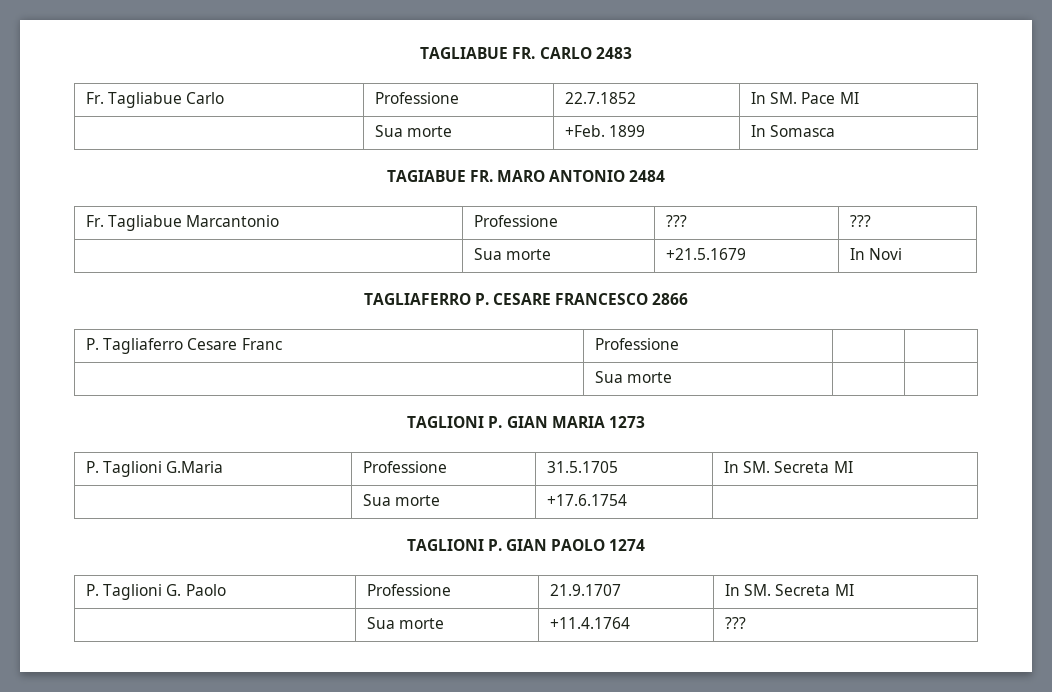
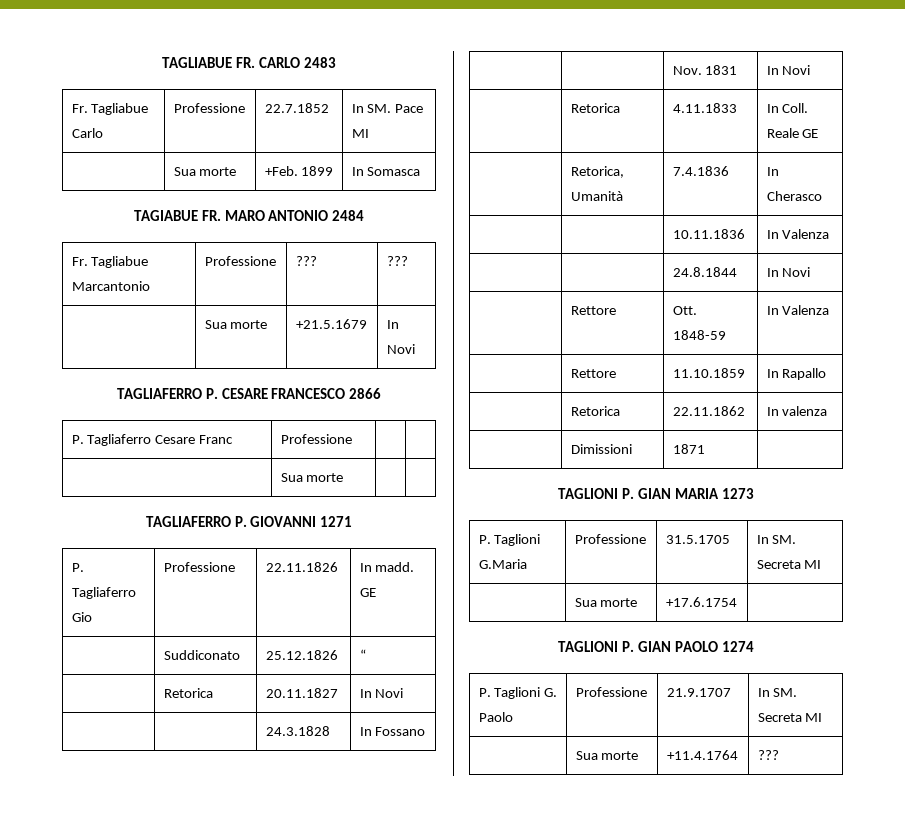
+ TAGLIAFERRO P. GIOVANNI 1271
+ P. Tagliaferro Gio | Professione | 22.11.1826 | In madd. GE
+ | Suddiconato | 25.12.1826 | “
+ | Retorica | 20.11.1827 | In Novi
+ | | 24.3.1828 | In Fossano
+ | | Nov. 1831 | In Novi
+ | Retorica | 4.11.1833 | In Coll. Reale GE
+ | Retorica, Umanità | 7.4.1836 | In Cherasco
+ | | 10.11.1836 | In Valenza
+ | | 24.8.1844 | In Novi
+ | Rettore | Ott. 1848-59 | In Valenza
+ | Rettore | 11.10.1859 | In Rapallo
+ | Retorica | 22.11.1862 | In valenza
+ | Dimissioni | 1871 |

